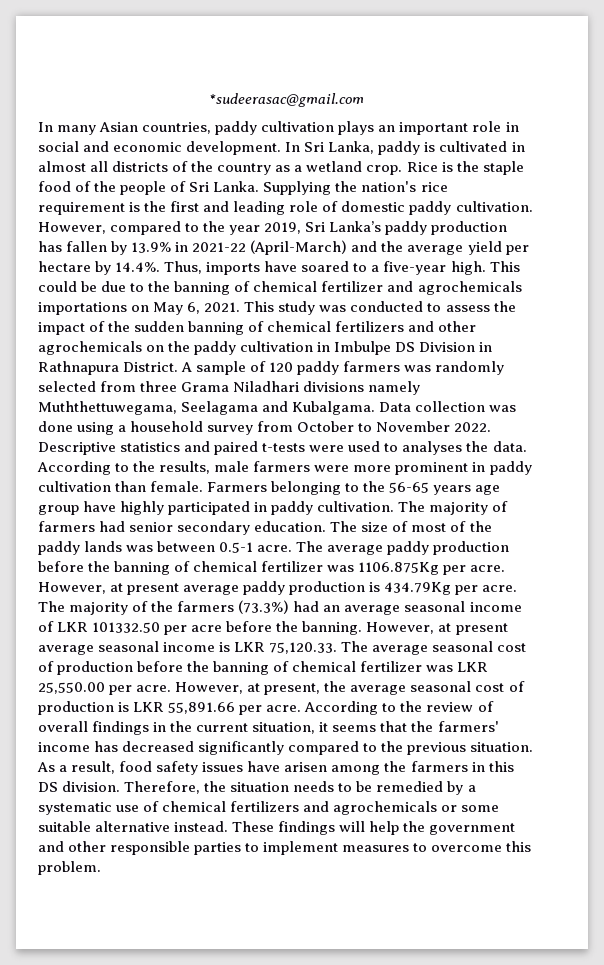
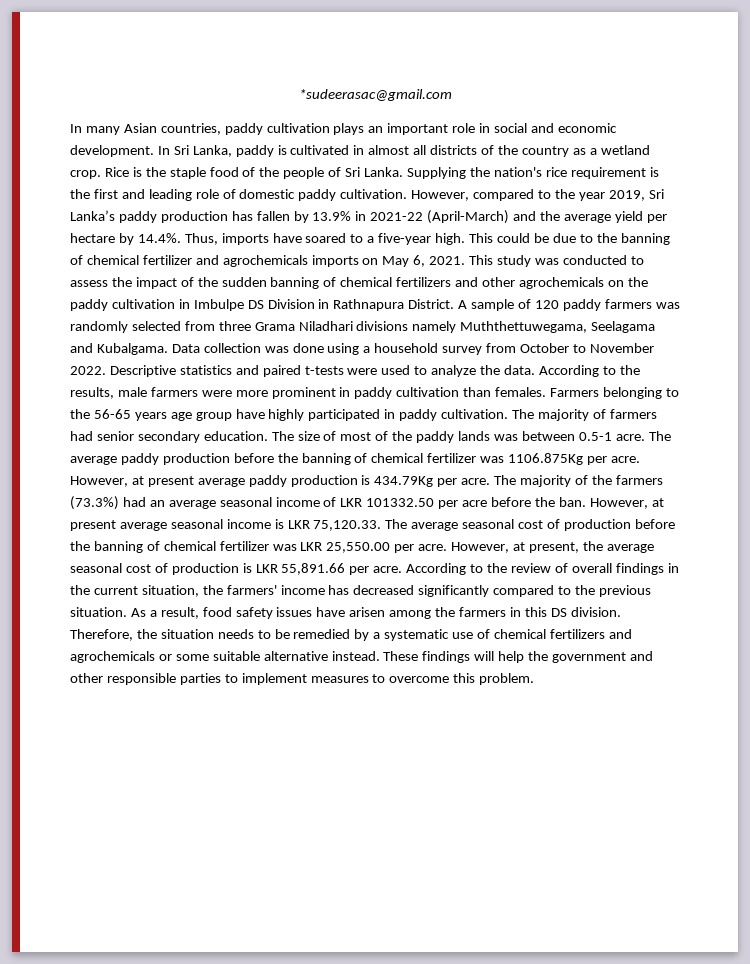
- This could be due to the banning of chemical fertilizer and agrochemicals importations on May 6, 2021.
+ This could be due to the banning of chemical fertilizer and agrochemicals imports on May 6, 2021.
- Descriptive statistics and paired t-tests were used to analyses the data.
+ Descriptive statistics and paired t-tests were used to analyze the data.
- According to the results, male farmers were more prominent in paddy cultivation than female.
+ According to the results, male farmers were more prominent in paddy cultivation than females.
- The majority of the farmers (73.3%) had an average seasonal income of LKR 101332.50 per acre before the banning.
+ The majority of the farmers (73.3%) had an average seasonal income of LKR 101332.50 per acre before the ban.
- According to the review of overall findings in the current situation, it seems that the farmers' income has decreased significantly compared to the previous situation.
+ According to the review of overall findings in the current situation, the farmers' income has decreased significantly compared to the previous situation.

